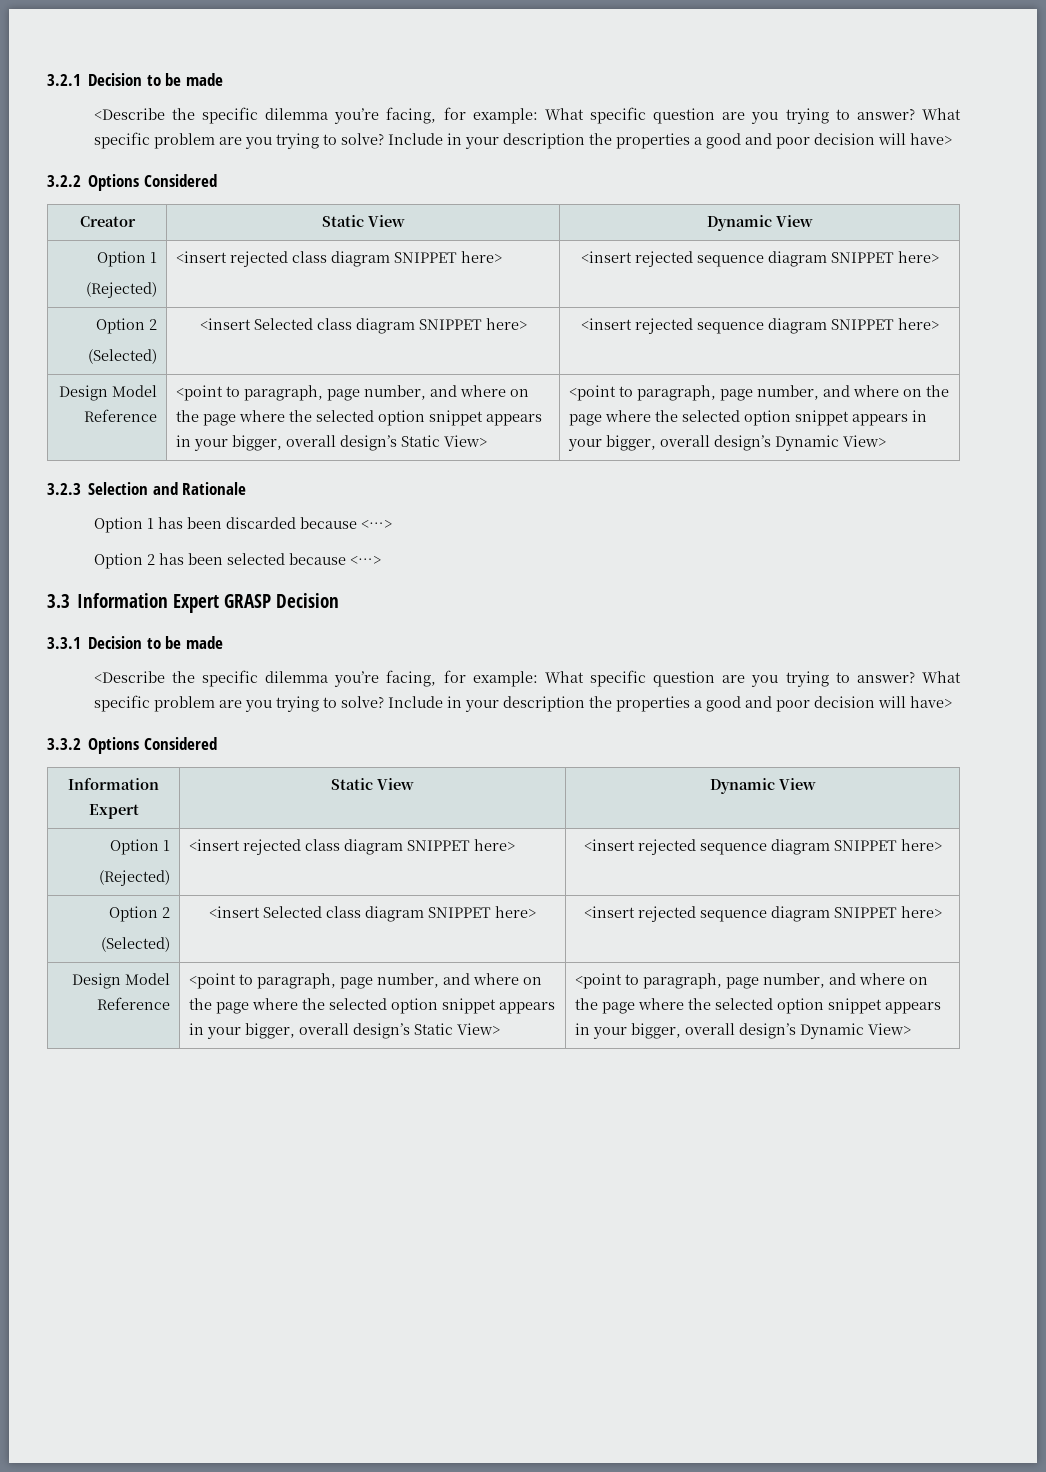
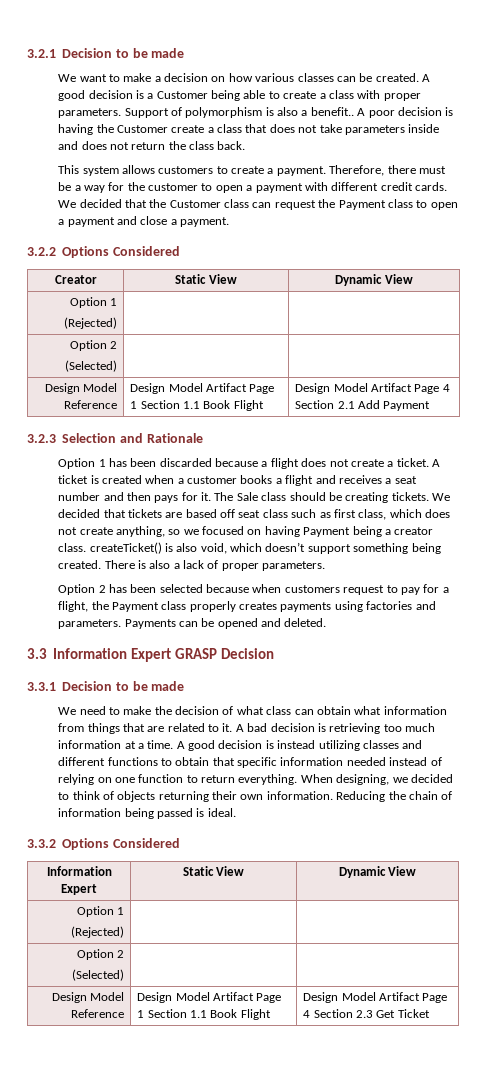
  3.2.1 Decision to be made
- <Describe the specific dilemma you’re facing, for example: What specific question are you trying to answer? What specific problem are you trying to solve? Include in your description the properties a good and poor decision will have>
+ We want to make a decision on how various classes can be created. A good decision is a Customer being able to create a class with proper parameters. Support of polymorphism is also a benefit.. A poor decision is having the Customer create a class that does not take parameters inside and does not return the class back.
+ This system allows customers to create a payment. Therefore, there must be a way for the customer to open a payment with different credit cards. We decided that the Customer class can request the Payment class to open a payment and close a payment.
  Creator | Static View | Dynamic View
  Option 1
- (Rejected) | <insert rejected class diagram SNIPPET here> | <insert rejected sequence diagram SNIPPET here>
+ (Rejected) | |
  Option 2
- (Selected) | <insert Selected class diagram SNIPPET here> | <insert rejected sequence diagram SNIPPET here>
- Design Model Reference | <point to paragraph, page number, and where on the page where the selected option snippet appears in your bigger, overall design’s Static View> | <point to paragraph, page number, and where on the page where the selected option snippet appears in your bigger, overall design’s Dynamic View>
+ (Selected) | |
+ Design Model Reference | Design Model Artifact Page 1 Section 1.1 Book Flight | Design Model Artifact Page 4 Section 2.1 Add Payment
- Option 1 has been discarded because <…>
+ Option 1 has been discarded because a flight does not create a ticket. A ticket is created when a customer books a flight and receives a seat number and then pays for it. The Sale class should be creating tickets. We decided that tickets are based off seat class such as first class, which does not create anything, so we focused on having Payment being a creator class. createTicket() is also void, which doesn’t support something being created. There is also a lack of proper parameters.
- Option 2 has been selected because <…>
+ Option 2 has been selected because when customers request to pay for a flight, the Payment class properly creates payments using factories and parameters. Payments can be opened and deleted.
  3.3.1 Decision to be made
- <Describe the specific dilemma you’re facing, for example: What specific question are you trying to answer? What specific problem are you trying to solve? Include in your description the properties a good and poor decision will have>
+ We need to make the decision of what class can obtain what information from things that are related to it. A bad decision is retrieving too much information at a time. A good decision is instead utilizing classes and different functions to obtain that specific information needed instead of relying on one function to return everything. When designing, we decided to think of objects returning their own information. Reducing the chain of information being passed is ideal.
  Information Expert | Static View | Dynamic View
  Option 1
- (Rejected) | <insert rejected class diagram SNIPPET here> | <insert rejected sequence diagram SNIPPET here>
+ (Rejected) | |
  Option 2
- (Selected) | <insert Selected class diagram SNIPPET here> | <insert rejected sequence diagram SNIPPET here>
- Design Model Reference | <point to paragraph, page number, and where on the page where the selected option snippet appears in your bigger, overall design’s Static View> | <point to paragraph, page number, and where on the page where the selected option snippet appears in your bigger, overall design’s Dynamic View>
+ (Selected) | |
+ Design Model Reference | Design Model Artifact Page 1 Section 1.1 Book Flight | Design Model Artifact Page 4 Section 2.3 Get Ticket

